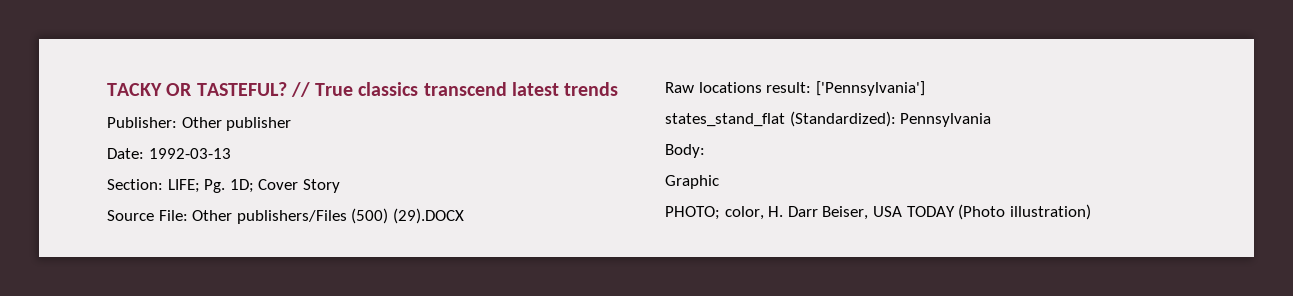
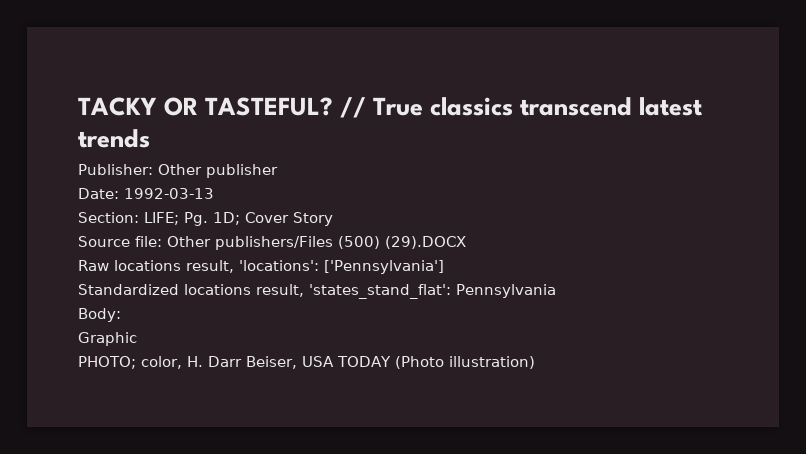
- Source File: Other publishers/Files (500) (29).DOCX
+ Source file: Other publishers/Files (500) (29).DOCX
- Raw locations result: ['Pennsylvania']
+ Raw locations result, 'locations': ['Pennsylvania']
- states_stand_flat (Standardized): Pennsylvania
+ Standardized locations result, 'states_stand_flat': Pennsylvania

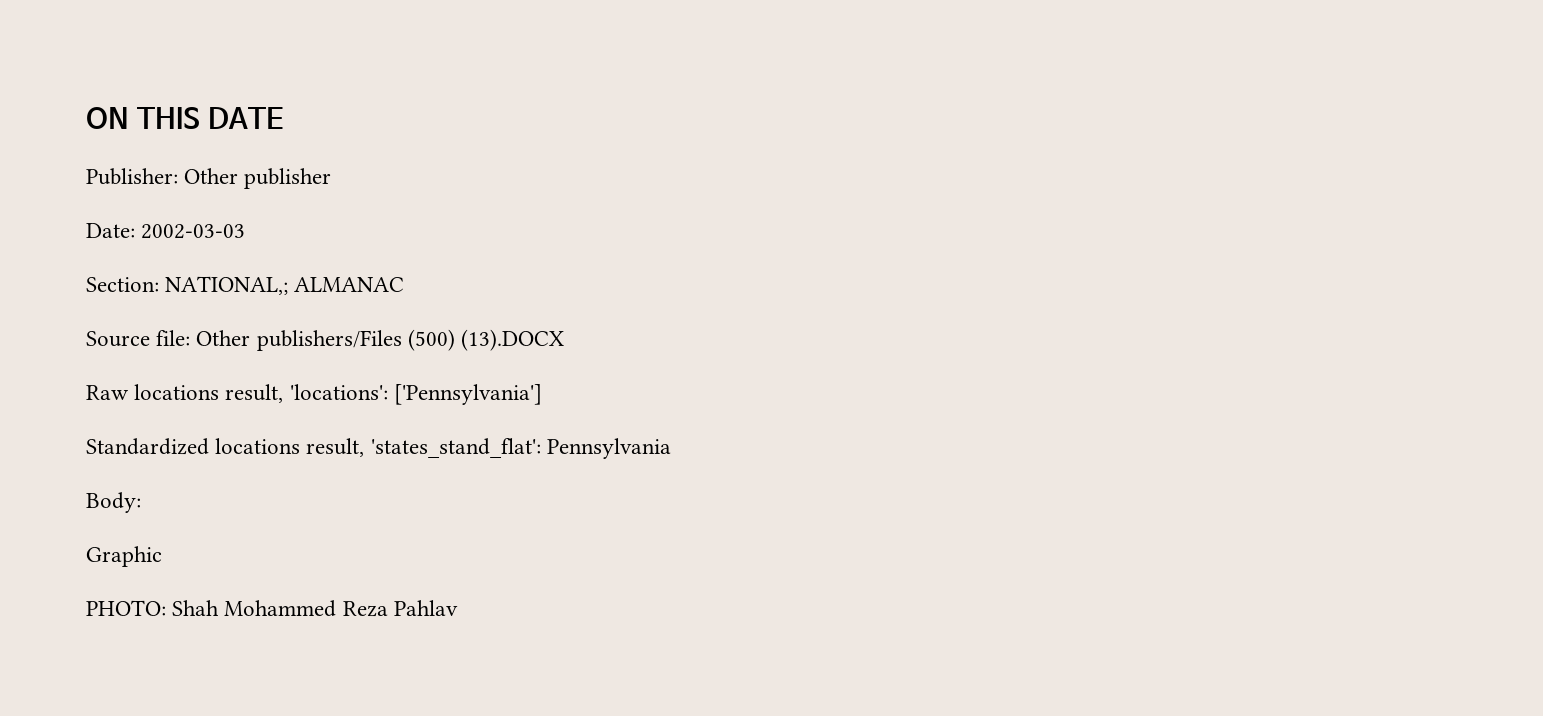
- TACKY OR TASTEFUL? // True classics transcend latest trends
+ ON THIS DATE
- Date: 1992-03-13
+ Date: 2002-03-03
- Section: LIFE; Pg. 1D; Cover Story
+ Section: NATIONAL,; ALMANAC
- Source file: Other publishers/Files (500) (29).DOCX
+ Source file: Other publishers/Files (500) (13).DOCX
- PHOTO; color, H. Darr Beiser, USA TODAY (Photo illustration)
+ PHOTO: Shah Mohammed Reza Pahlav

